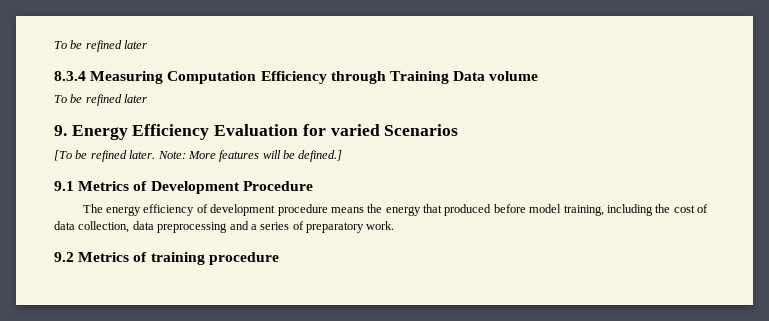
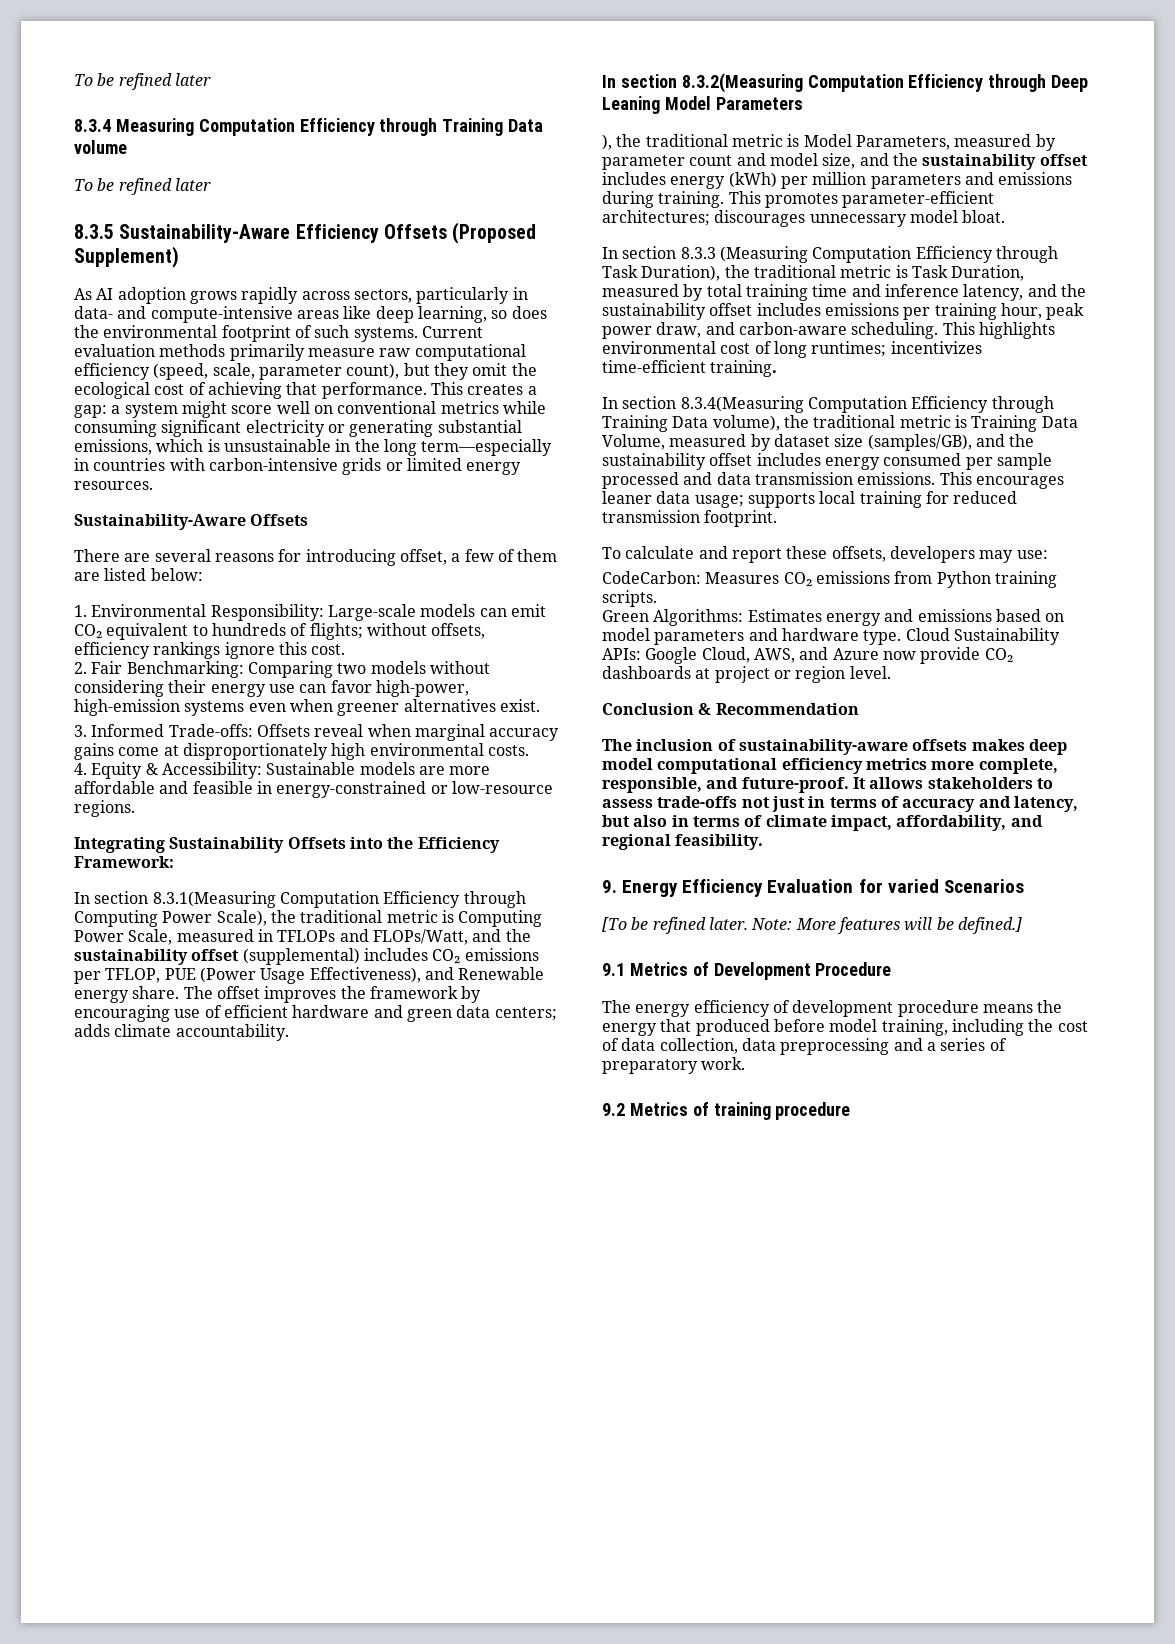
+ 8.3.5 Sustainability-Aware Efficiency Offsets (Proposed Supplement)
+ As AI adoption grows rapidly across sectors, particularly in data- and compute-intensive areas like deep learning, so does the environmental footprint of such systems. Current evaluation methods primarily measure raw computational efficiency (speed, scale, parameter count), but they omit the ecological cost of achieving that performance. This creates a gap: a system might score well on conventional metrics while consuming significant electricity or generating substantial emissions, which is unsustainable in the long term—especially in countries with carbon-intensive grids or limited energy resources.
+ Sustainability-Aware Offsets
+ There are several reasons for introducing offset, a few of them are listed below:
+ 1. Environmental Responsibility: Large-scale models can emit CO₂ equivalent to hundreds of flights; without offsets, efficiency rankings ignore this cost.
+ 2. Fair Benchmarking: Comparing two models without considering their energy use can favor high-power, high-emission systems even when greener alternatives exist.
+ 3. Informed Trade-offs: Offsets reveal when marginal accuracy gains come at disproportionately high environmental costs.
+ 4. Equity & Accessibility: Sustainable models are more affordable and feasible in energy-constrained or low-resource regions.
+ Integrating Sustainability Offsets into the Efficiency Framework:
+ In section 8.3.1(Measuring Computation Efficiency through Computing Power Scale), the traditional metric is Computing Power Scale, measured in TFLOPs and FLOPs/Watt, and the sustainability offset (supplemental) includes CO₂ emissions per TFLOP, PUE (Power Usage Effectiveness), and Renewable energy share. The offset improves the framework by encouraging use of efficient hardware and green data centers; adds climate accountability.
+ In section 8.3.2(Measuring Computation Efficiency through Deep Leaning Model Parameters
+ ), the traditional metric is Model Parameters, measured by parameter count and model size, and the sustainability offset includes energy (kWh) per million parameters and emissions during training. This promotes parameter-efficient architectures; discourages unnecessary model bloat.
+ In section 8.3.3 (Measuring Computation Efficiency through Task Duration), the traditional metric is Task Duration, measured by total training time and inference latency, and the sustainability offset includes emissions per training hour, peak power draw, and carbon-aware scheduling. This highlights environmental cost of long runtimes; incentivizes time-efficient training.
+ In section 8.3.4(Measuring Computation Efficiency through Training Data volume), the traditional metric is Training Data Volume, measured by dataset size (samples/GB), and the sustainability offset includes energy consumed per sample processed and data transmission emissions. This encourages leaner data usage; supports local training for reduced transmission footprint.
+ To calculate and report these offsets, developers may use:
+ CodeCarbon: Measures CO₂ emissions from Python training scripts.
+ Green Algorithms: Estimates energy and emissions based on model parameters and hardware type. Cloud Sustainability APIs: Google Cloud, AWS, and Azure now provide CO₂ dashboards at project or region level.
+ Conclusion & Recommendation
+ The inclusion of sustainability-aware offsets makes deep model computational efficiency metrics more complete, responsible, and future-proof. It allows stakeholders to assess trade-offs not just in terms of accuracy and latency, but also in terms of climate impact, affordability, and regional feasibility.

